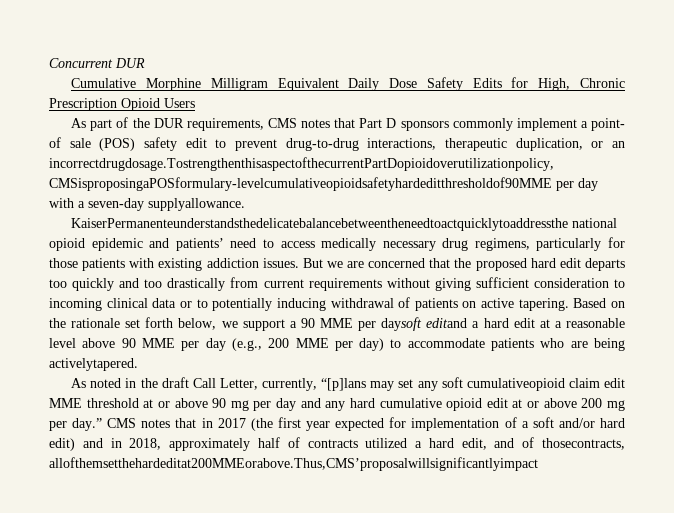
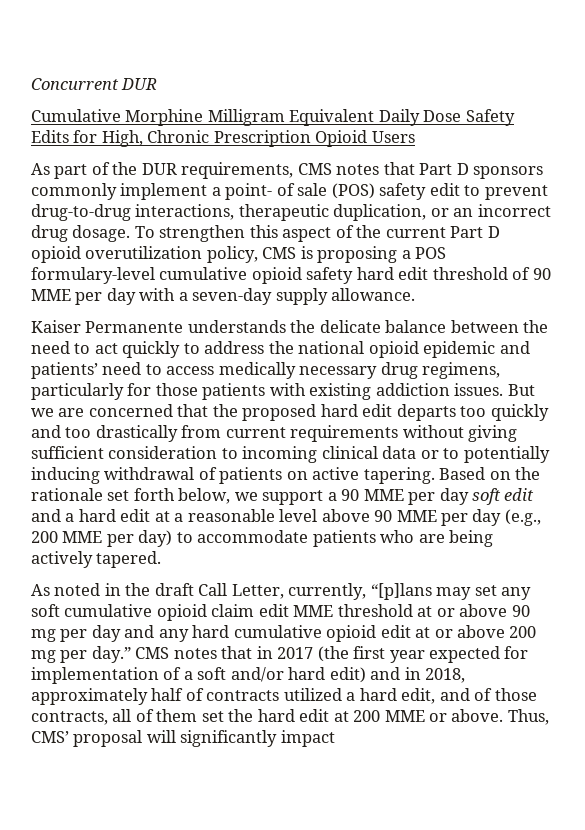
- As part of the DUR requirements, CMS notes that Part D sponsors commonly implement a point- of sale (POS) safety edit to prevent drug-to-drug interactions, therapeutic duplication, or an incorrectdrugdosage.TostrengthenthisaspectofthecurrentPartDopioidoverutilizationpolicy, CMSisproposingaPOSformulary-levelcumulativeopioidsafetyhardeditthresholdof90MME per day with a seven-day supplyallowance.
- KaiserPermanenteunderstandsthedelicatebalancebetweentheneedtoactquicklytoaddressthe national opioid epidemic and patients’ need to access medically necessary drug regimens, particularly for those patients with existing addiction issues.
+ As part of the DUR requirements, CMS notes that Part D sponsors commonly implement a point- of sale (POS) safety edit to prevent drug-to-drug interactions, therapeutic duplication, or an incorrect drug dosage. To strengthen this aspect of the current Part D opioid overutilization policy, CMS is proposing a POS formulary-level cumulative opioid safety hard edit threshold of 90 MME per day with a seven-day supply allowance.
+ Kaiser Permanente understands the delicate balance between the need to act quickly to address the national opioid epidemic and patients’ need to access medically necessary drug regimens, particularly for those patients with existing addiction issues.
- Based on the rationale set forth below, we support a 90 MME per daysoft editand a hard edit at a reasonable level above 90 MME per day (e.g., 200 MME per day) to accommodate patients who are being activelytapered.
+ Based on the rationale set forth below, we support a 90 MME per day soft edit and a hard edit at a reasonable level above 90 MME per day (e.g., 200 MME per day) to accommodate patients who are being actively tapered.
- As noted in the draft Call Letter, currently, “[p]lans may set any soft cumulativeopioid claim edit MME threshold at or above 90 mg per day and any hard cumulative opioid edit at or above 200 mg per day.”
+ As noted in the draft Call Letter, currently, “[p]lans may set any soft cumulative opioid claim edit MME threshold at or above 90 mg per day and any hard cumulative opioid edit at or above 200 mg per day.”
- CMS notes that in 2017 (the first year expected for implementation of a soft and/or hard edit) and in 2018, approximately half of contracts utilized a hard edit, and of thosecontracts, allofthemsetthehardeditat200MMEorabove.Thus,CMS’proposalwillsignificantlyimpact
+ CMS notes that in 2017 (the first year expected for implementation of a soft and/or hard edit) and in 2018, approximately half of contracts utilized a hard edit, and of those contracts, all of them set the hard edit at 200 MME or above. Thus, CMS’ proposal will significantly impact

